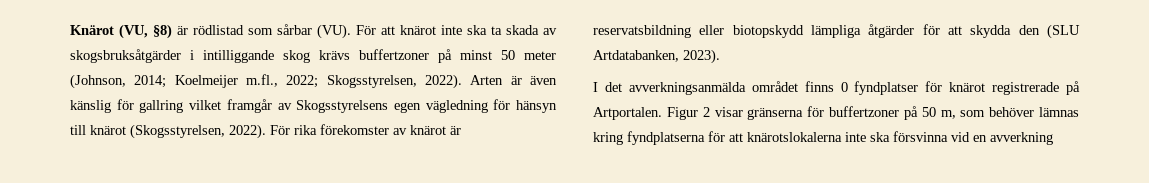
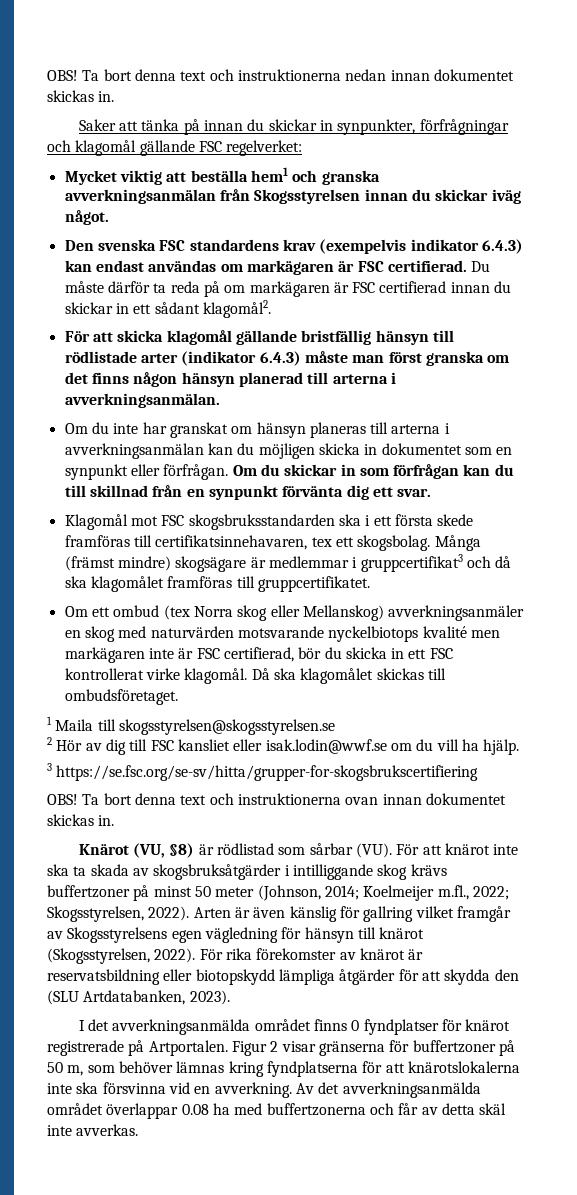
+ OBS! Ta bort denna text och instruktionerna nedan innan dokumentet skickas in.
+ Saker att tänka på innan du skickar in synpunkter, förfrågningar och klagomål gällande FSC regelverket:
+ Mycket viktig att beställa hem1 och granska avverkningsanmälan från Skogsstyrelsen innan du skickar iväg något.
+ Den svenska FSC standardens krav (exempelvis indikator 6.4.3) kan endast användas om markägaren är FSC certifierad. Du måste därför ta reda på om markägaren är FSC certifierad innan du skickar in ett sådant klagomål2.
+ För att skicka klagomål gällande bristfällig hänsyn till rödlistade arter (indikator 6.4.3) måste man först granska om det finns någon hänsyn planerad till arterna i avverkningsanmälan.
+ Om du inte har granskat om hänsyn planeras till arterna i avverkningsanmälan kan du möjligen skicka in dokumentet som en synpunkt eller förfrågan. Om du skickar in som förfrågan kan du till skillnad från en synpunkt förvänta dig ett svar.
+ Klagomål mot FSC skogsbruksstandarden ska i ett första skede framföras till certifikatsinnehavaren, tex ett skogsbolag. Många (främst mindre) skogsägare är medlemmar i gruppcertifikat3 och då ska klagomålet framföras till gruppcertifikatet.
+ Om ett ombud (tex Norra skog eller Mellanskog) avverkningsanmäler en skog med naturvärden motsvarande nyckelbiotops kvalité men markägaren inte är FSC certifierad, bör du skicka in ett FSC kontrollerat virke klagomål. Då ska klagomålet skickas till ombudsföretaget.
+ 1 Maila till skogsstyrelsen@skogsstyrelsen.se
+ 2 Hör av dig till FSC kansliet eller isak.lodin@wwf.se om du vill ha hjälp.
+ 3 https://se.fsc.org/se-sv/hitta/grupper-for-skogsbrukscertifiering
+ OBS! Ta bort denna text och instruktionerna ovan innan dokumentet skickas in.
- Figur 2 visar gränserna för buffertzoner på 50 m, som behöver lämnas kring fyndplatserna för att knärotslokalerna inte ska försvinna vid en avverkning
+ Figur 2 visar gränserna för buffertzoner på 50 m, som behöver lämnas kring fyndplatserna för att knärotslokalerna inte ska försvinna vid en avverkning. Av det avverkningsanmälda området överlappar 0.08 ha med buffertzonerna och får av detta skäl inte avverkas.

